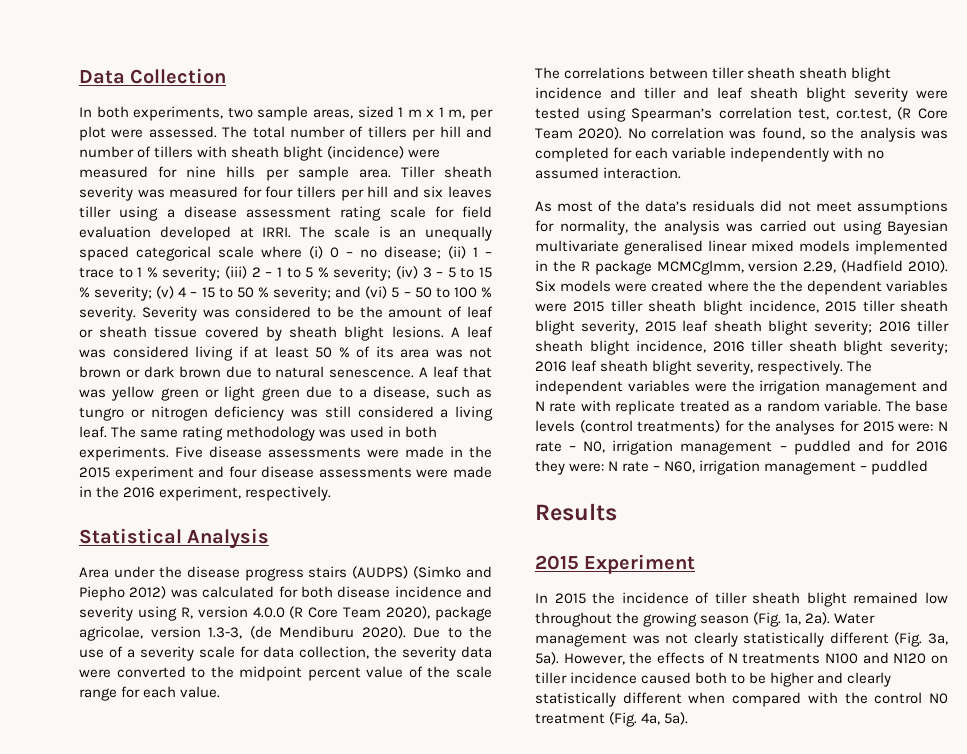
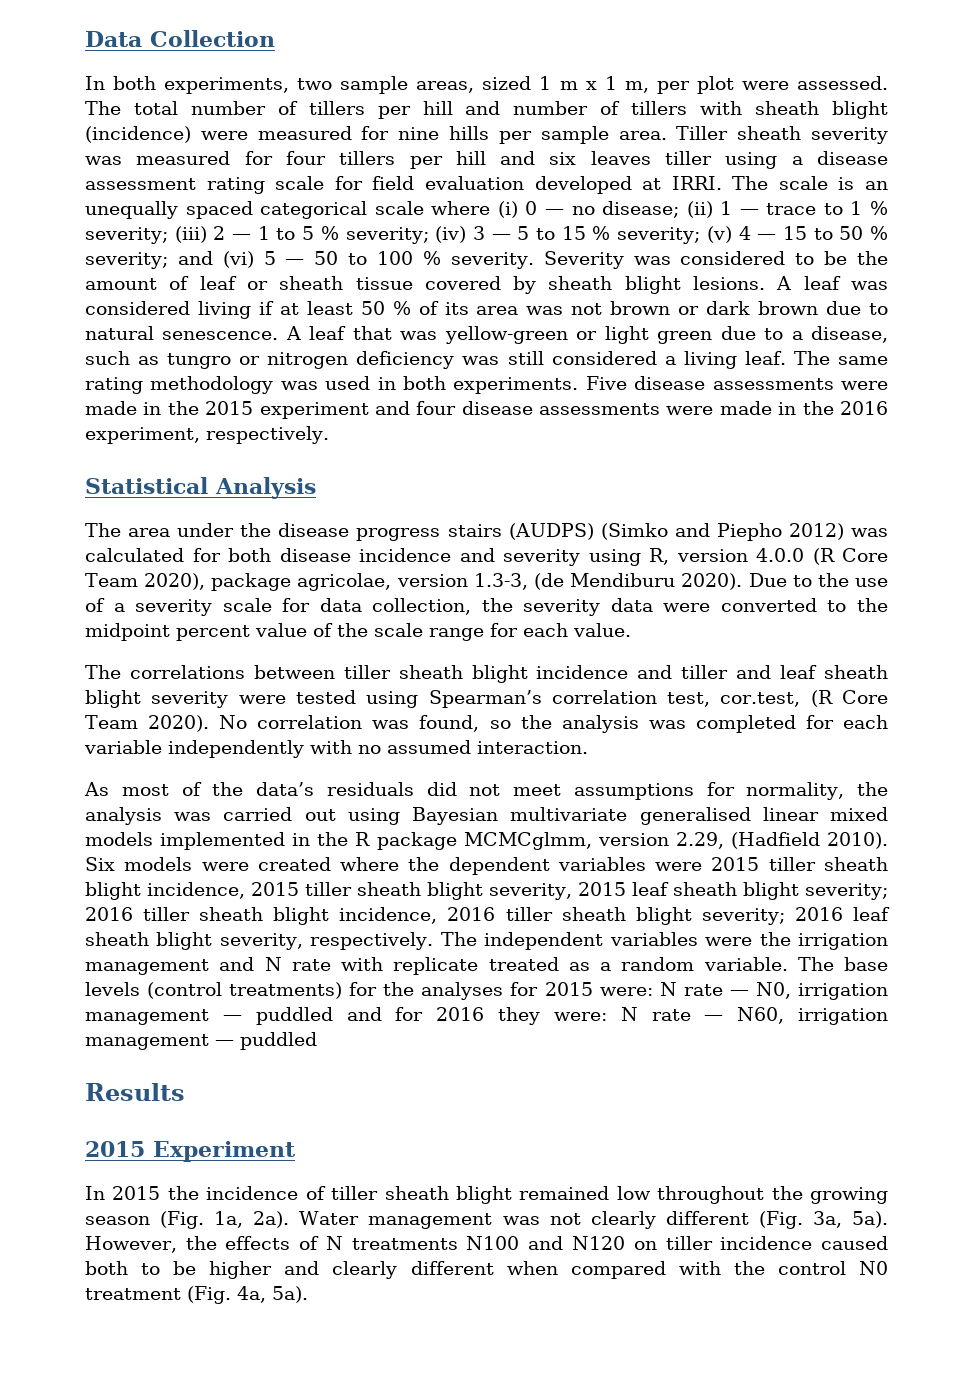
- The scale is an unequally spaced categorical scale where (i) 0 – no disease; (ii) 1 – trace to 1 % severity; (iii) 2 – 1 to 5 % severity; (iv) 3 – 5 to 15 % severity; (v) 4 – 15 to 50 % severity; and (vi) 5 – 50 to 100 % severity.
+ The scale is an unequally spaced categorical scale where (i) 0 — no disease; (ii) 1 — trace to 1 % severity; (iii) 2 — 1 to 5 % severity; (iv) 3 — 5 to 15 % severity; (v) 4 — 15 to 50 % severity; and (vi) 5 — 50 to 100 % severity.
- A leaf that was yellow green or light green due to a disease, such as tungro or nitrogen deficiency was still considered a living leaf.
+ A leaf that was yellow-green or light green due to a disease, such as tungro or nitrogen deficiency was still considered a living leaf.
- Area under the disease progress stairs (AUDPS) (Simko and Piepho 2012) was calculated for both disease incidence and severity using R, version 4.0.0 (R Core Team 2020), package agricolae, version 1.3-3, (de Mendiburu 2020).
+ The area under the disease progress stairs (AUDPS) (Simko and Piepho 2012) was calculated for both disease incidence and severity using R, version 4.0.0 (R Core Team 2020), package agricolae, version 1.3-3, (de Mendiburu 2020).
- The correlations between tiller sheath sheath blight incidence and tiller and leaf sheath blight severity were tested using Spearman’s correlation test, cor.test, (R Core Team 2020).
+ The correlations between tiller sheath blight incidence and tiller and leaf sheath blight severity were tested using Spearman’s correlation test, cor.test, (R Core Team 2020).
- Six models were created where the the dependent variables were 2015 tiller sheath blight incidence, 2015 tiller sheath blight severity, 2015 leaf sheath blight severity; 2016 tiller sheath blight incidence, 2016 tiller sheath blight severity; 2016 leaf sheath blight severity, respectively.
+ Six models were created where the dependent variables were 2015 tiller sheath blight incidence, 2015 tiller sheath blight severity, 2015 leaf sheath blight severity; 2016 tiller sheath blight incidence, 2016 tiller sheath blight severity; 2016 leaf sheath blight severity, respectively.
- The base levels (control treatments) for the analyses for 2015 were: N rate – N0, irrigation management – puddled and for 2016 they were: N rate – N60, irrigation management – puddled
+ The base levels (control treatments) for the analyses for 2015 were: N rate — N0, irrigation management — puddled and for 2016 they were: N rate — N60, irrigation management — puddled
- Water management was not clearly statistically different (Fig. 3a, 5a).
+ Water management was not clearly different (Fig. 3a, 5a).
- However, the effects of N treatments N100 and N120 on tiller incidence caused both to be higher and clearly statistically different when compared with the control N0 treatment (Fig. 4a, 5a).
+ However, the effects of N treatments N100 and N120 on tiller incidence caused both to be higher and clearly different when compared with the control N0 treatment (Fig. 4a, 5a).

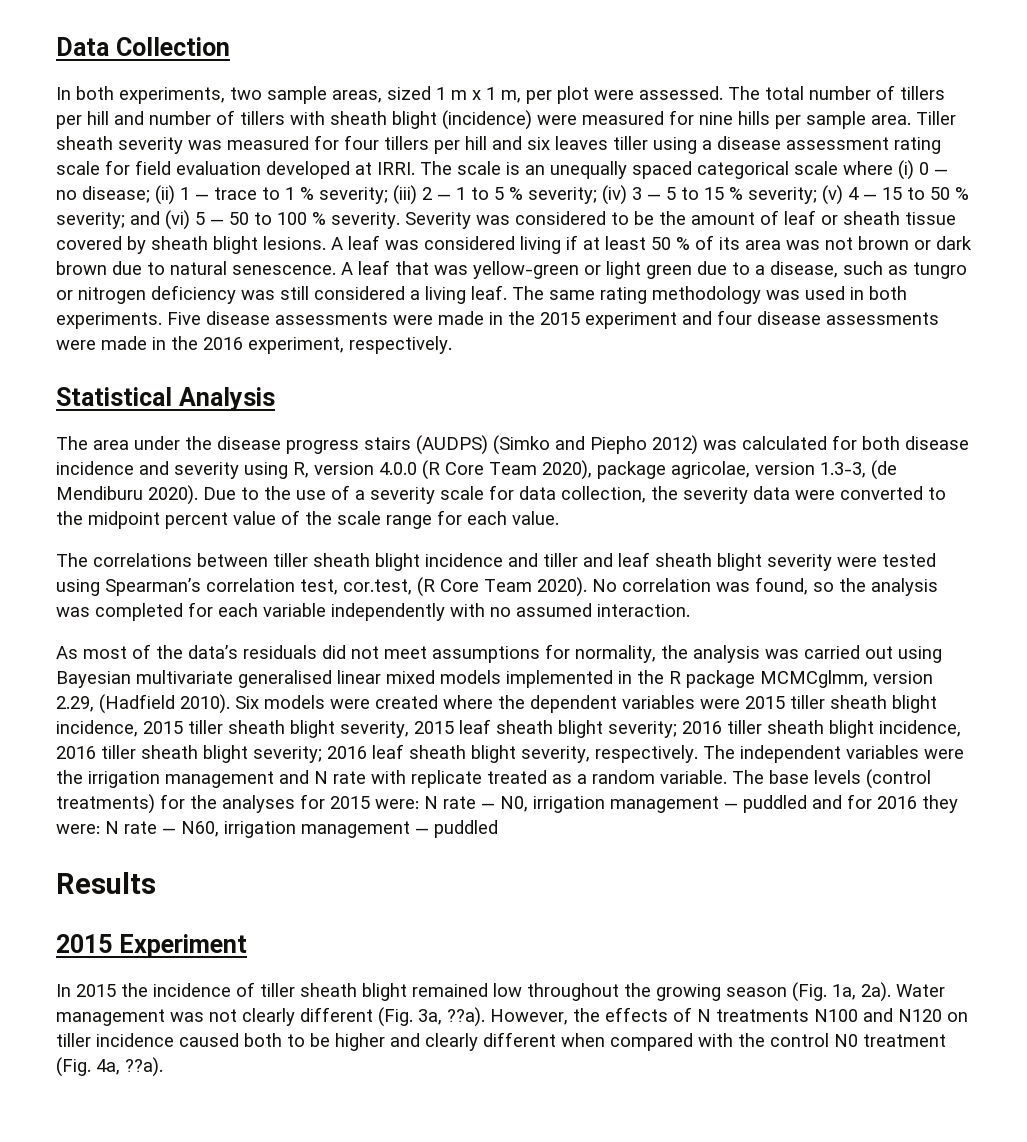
- Water management was not clearly different (Fig. 3a, 5a).
+ Water management was not clearly different (Fig. 3a, ??a).
- However, the effects of N treatments N100 and N120 on tiller incidence caused both to be higher and clearly different when compared with the control N0 treatment (Fig. 4a, 5a).
+ However, the effects of N treatments N100 and N120 on tiller incidence caused both to be higher and clearly different when compared with the control N0 treatment (Fig. 4a, ??a).

